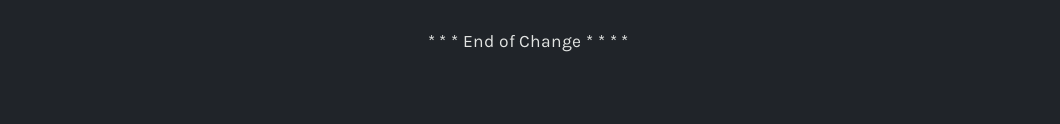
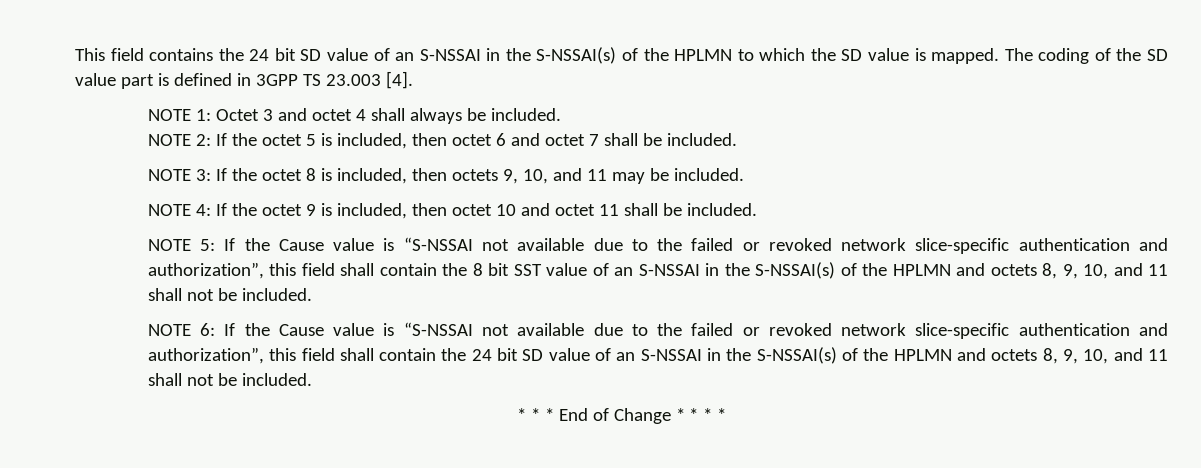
+ This field contains the 24 bit SD value of an S-NSSAI in the S-NSSAI(s) of the HPLMN to which the SD value is mapped. The coding of the SD value part is defined in 3GPP TS 23.003 [4].
+ NOTE 1: Octet 3 and octet 4 shall always be included.
+ NOTE 2: If the octet 5 is included, then octet 6 and octet 7 shall be included.
+ NOTE 3: If the octet 8 is included, then octets 9, 10, and 11 may be included.
+ NOTE 4: If the octet 9 is included, then octet 10 and octet 11 shall be included.
+ NOTE 5: If the Cause value is “S-NSSAI not available due to the failed or revoked network slice-specific authentication and authorization”, this field shall contain the 8 bit SST value of an S-NSSAI in the S-NSSAI(s) of the HPLMN and octets 8, 9, 10, and 11 shall not be included.
+ NOTE 6: If the Cause value is “S-NSSAI not available due to the failed or revoked network slice-specific authentication and authorization”, this field shall contain the 24 bit SD value of an S-NSSAI in the S-NSSAI(s) of the HPLMN and octets 8, 9, 10, and 11 shall not be included.

